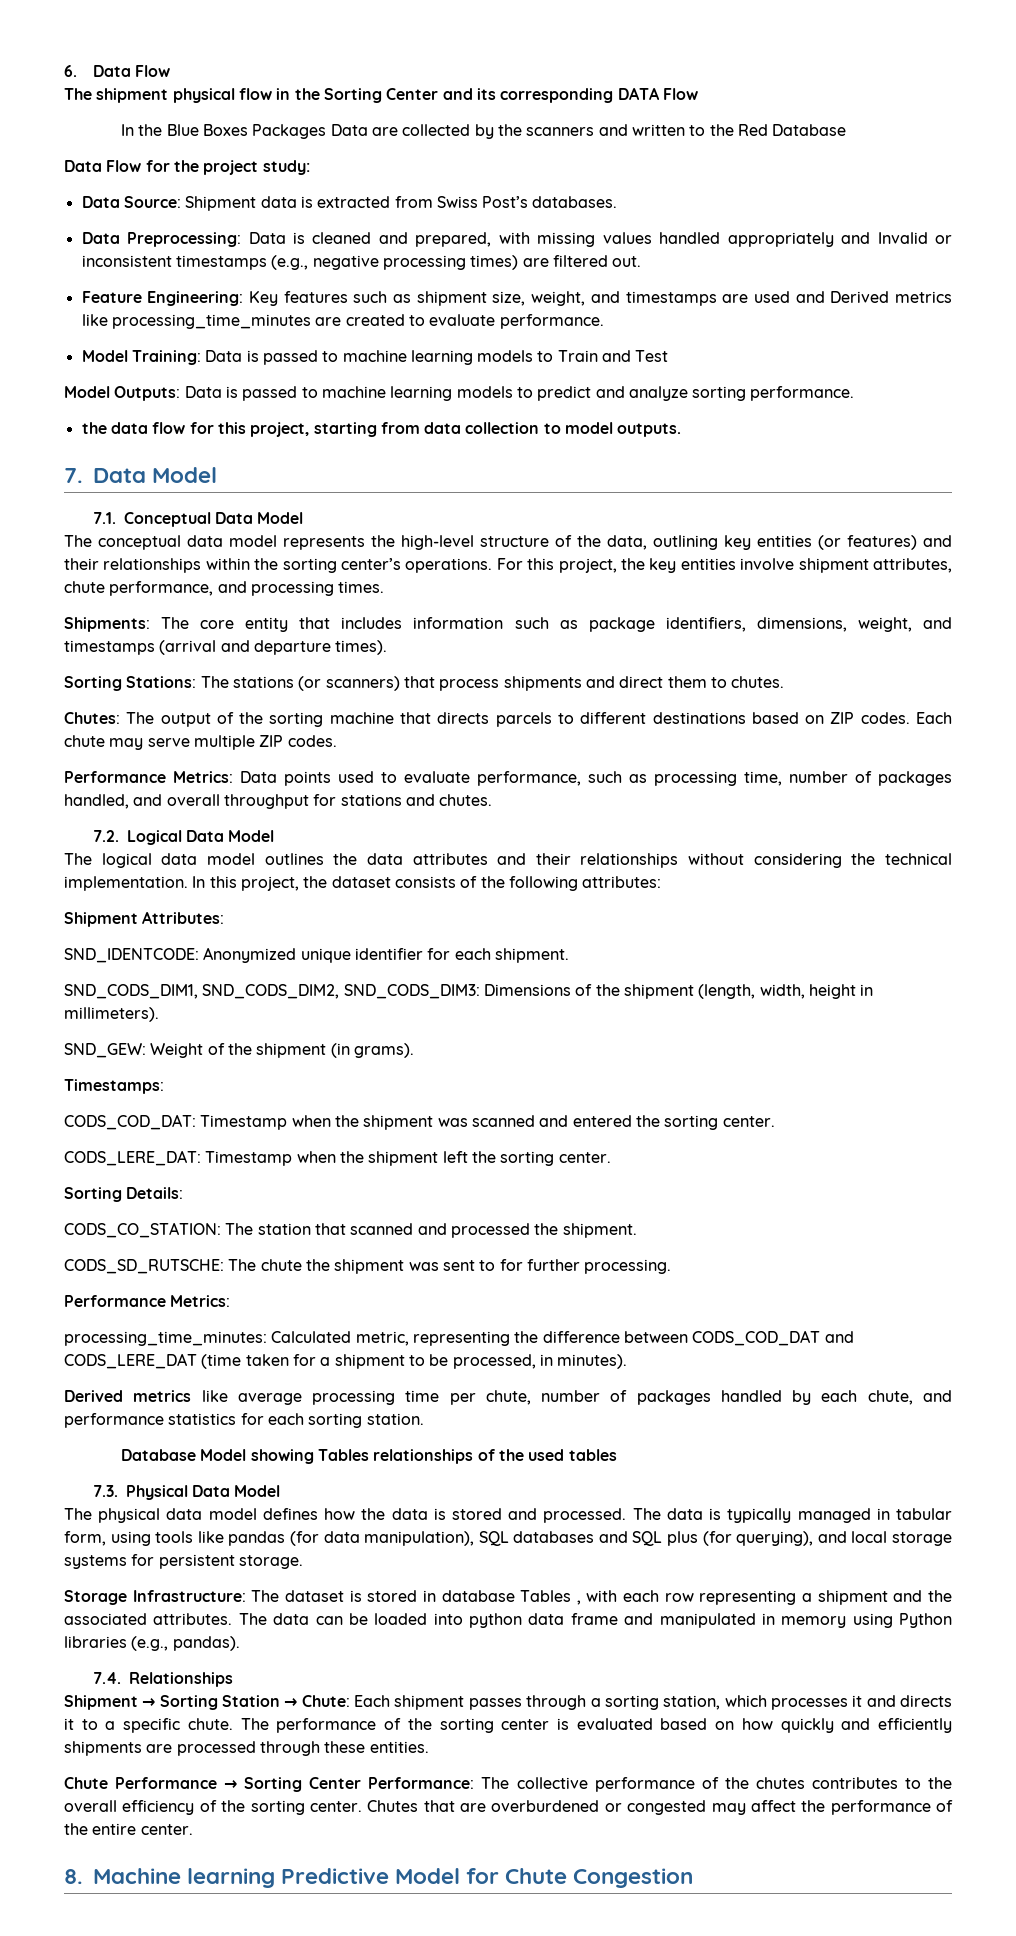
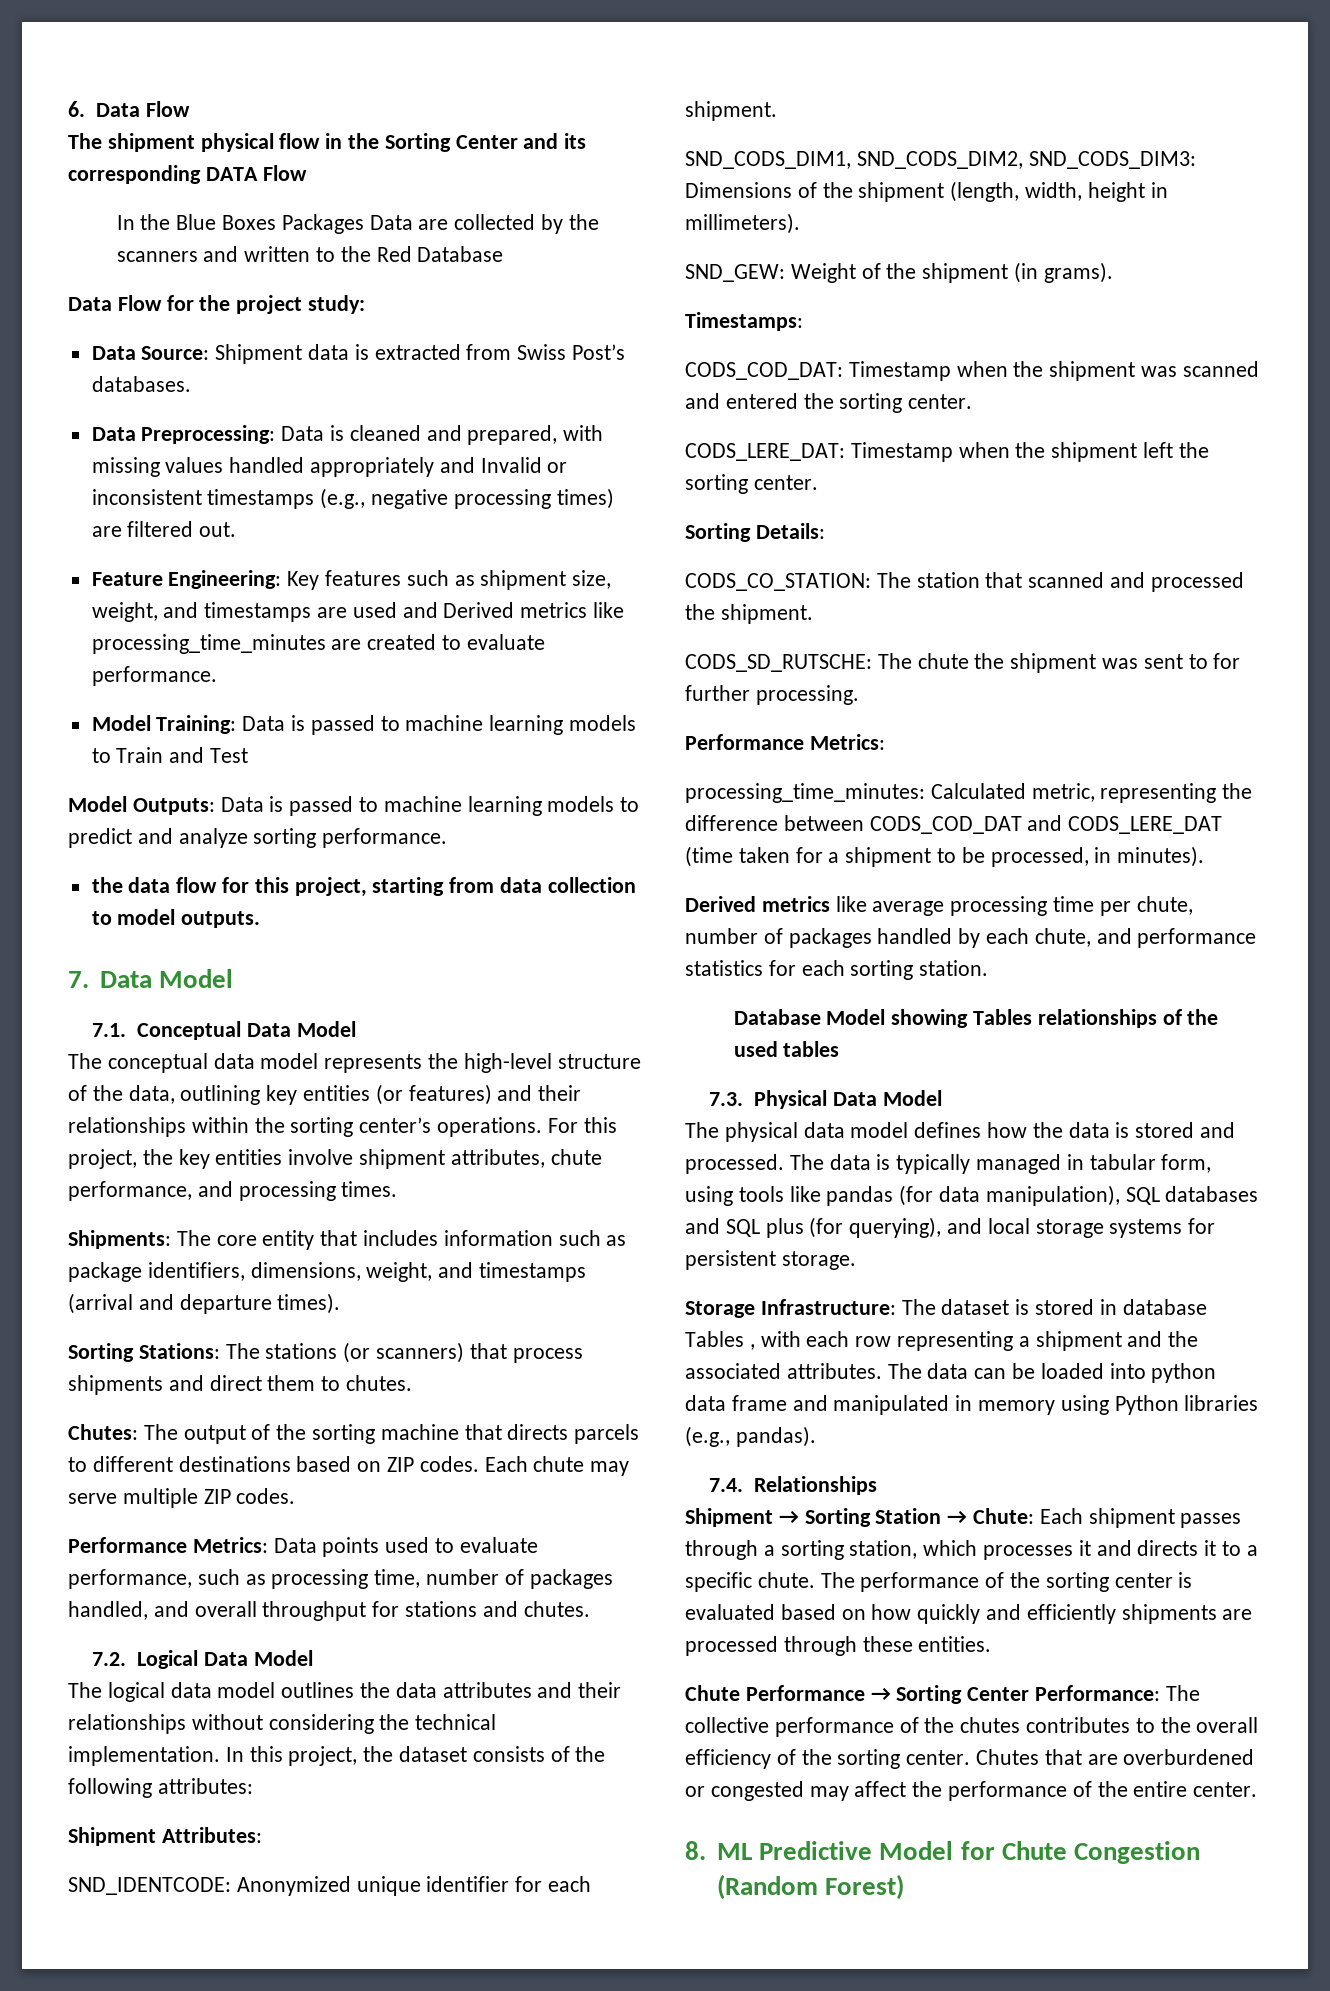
- 8. Machine learning Predictive Model for Chute Congestion
+ 8. ML Predictive Model for Chute Congestion (Random Forest)

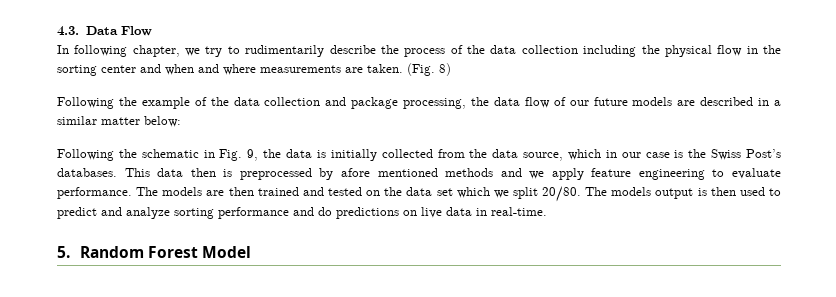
- 6. Data Flow
+ 4.3. Data Flow
- The shipment physical flow in the Sorting Center and its corresponding DATA Flow
- In the Blue Boxes Packages Data are collected by the scanners and written to the Red Database
- Data Flow for the project study:
- Data Source: Shipment data is extracted from Swiss Post’s databases.
- Data Preprocessing: Data is cleaned and prepared, with missing values handled appropriately and Invalid or inconsistent timestamps (e.g., negative processing times) are filtered out.
- Feature Engineering: Key features such as shipment size, weight, and timestamps are used and Derived metrics like processing_time_minutes are created to evaluate performance.
- Model Training: Data is passed to machine learning models to Train and Test
- Model Outputs: Data is passed to machine learning models to predict and analyze sorting performance.
- the data flow for this project, starting from data collection to model outputs.
- 7. Data Model
- 7.1. Conceptual Data Model
- The conceptual data model represents the high-level structure of the data, outlining key entities (or features) and their relationships within the sorting center’s operations. For this project, the key entities involve shipment attributes, chute performance, and processing times.
- Shipments: The core entity that includes information such as package identifiers, dimensions, weight, and timestamps (arrival and departure times).
- Sorting Stations: The stations (or scanners) that process shipments and direct them to chutes.
- Chutes: The output of the sorting machine that directs parcels to different destinations based on ZIP codes. Each chute may serve multiple ZIP codes.
- Performance Metrics: Data points used to evaluate performance, such as processing time, number of packages handled, and overall throughput for stations and chutes.
- 7.2. Logical Data Model
- The logical data model outlines the data attributes and their relationships without considering the technical implementation. In this project, the dataset consists of the following attributes:
- Shipment Attributes:
- SND_IDENTCODE: Anonymized unique identifier for each shipment.
- SND_CODS_DIM1, SND_CODS_DIM2, SND_CODS_DIM3: Dimensions of the shipment (length, width, height in millimeters).
- SND_GEW: Weight of the shipment (in grams).
- Timestamps:
- CODS_COD_DAT: Timestamp when the shipment was scanned and entered the sorting center.
- CODS_LERE_DAT: Timestamp when the shipment left the sorting center.
- Sorting Details:
- CODS_CO_STATION: The station that scanned and processed the shipment.
- CODS_SD_RUTSCHE: The chute the shipment was sent to for further processing.
- Performance Metrics:
- processing_time_minutes: Calculated metric, representing the difference between CODS_COD_DAT and CODS_LERE_DAT (time taken for a shipment to be processed, in minutes).
- Derived metrics like average processing time per chute, number of packages handled by each chute, and performance statistics for each sorting station.
- Database Model showing Tables relationships of the used tables
- 7.3. Physical Data Model
- The physical data model defines how the data is stored and processed. The data is typically managed in tabular form, using tools like pandas (for data manipulation), SQL databases and SQL plus (for querying), and local storage systems for persistent storage.
- Storage Infrastructure: The dataset is stored in database Tables , with each row representing a shipment and the associated attributes. The data can be loaded into python data frame and manipulated in memory using Python libraries (e.g., pandas).
- 7.4. Relationships
- Shipment → Sorting Station → Chute: Each shipment passes through a sorting station, which processes it and directs it to a specific chute. The performance of the sorting center is evaluated based on how quickly and efficiently shipments are processed through these entities.
- Chute Performance → Sorting Center Performance: The collective performance of the chutes contributes to the overall efficiency of the sorting center. Chutes that are overburdened or congested may affect the performance of the entire center.
- 8. ML Predictive Model for Chute Congestion (Random Forest)
+ In following chapter, we try to rudimentarily describe the process of the data collection including the physical flow in the sorting center and when and where measurements are taken. (Fig. 8)
+ Following the example of the data collection and package processing, the data flow of our future models are described in a similar matter below:
+ Following the schematic in Fig. 9, the data is initially collected from the data source, which in our case is the Swiss Post’s databases. This data then is preprocessed by afore mentioned methods and we apply feature engineering to evaluate performance. The models are then trained and tested on the data set which we split 20/80. The models output is then used to predict and analyze sorting performance and do predictions on live data in real-time.
+ 5. Random Forest Model

